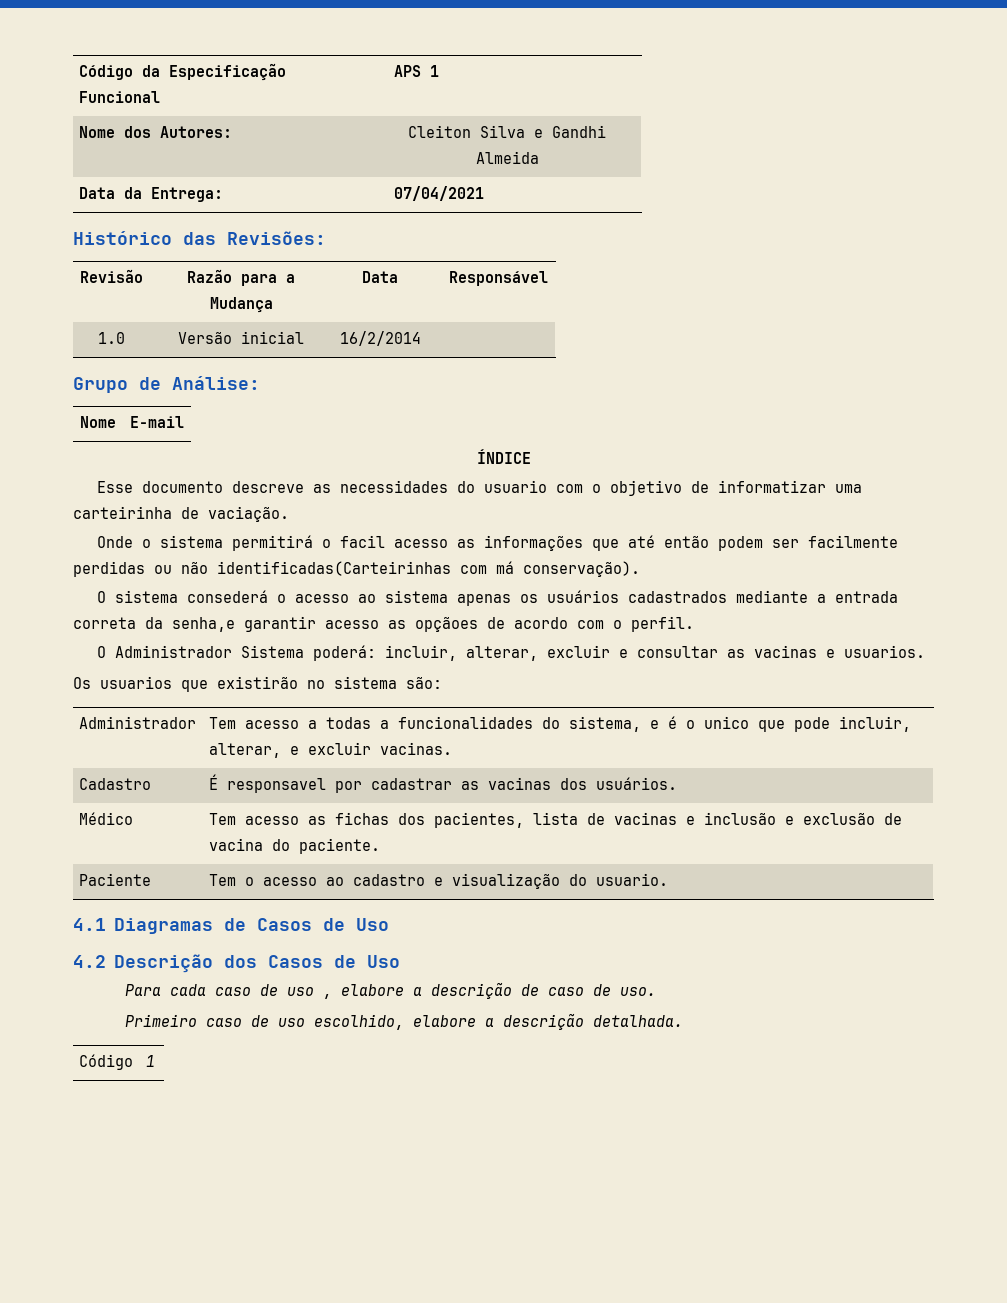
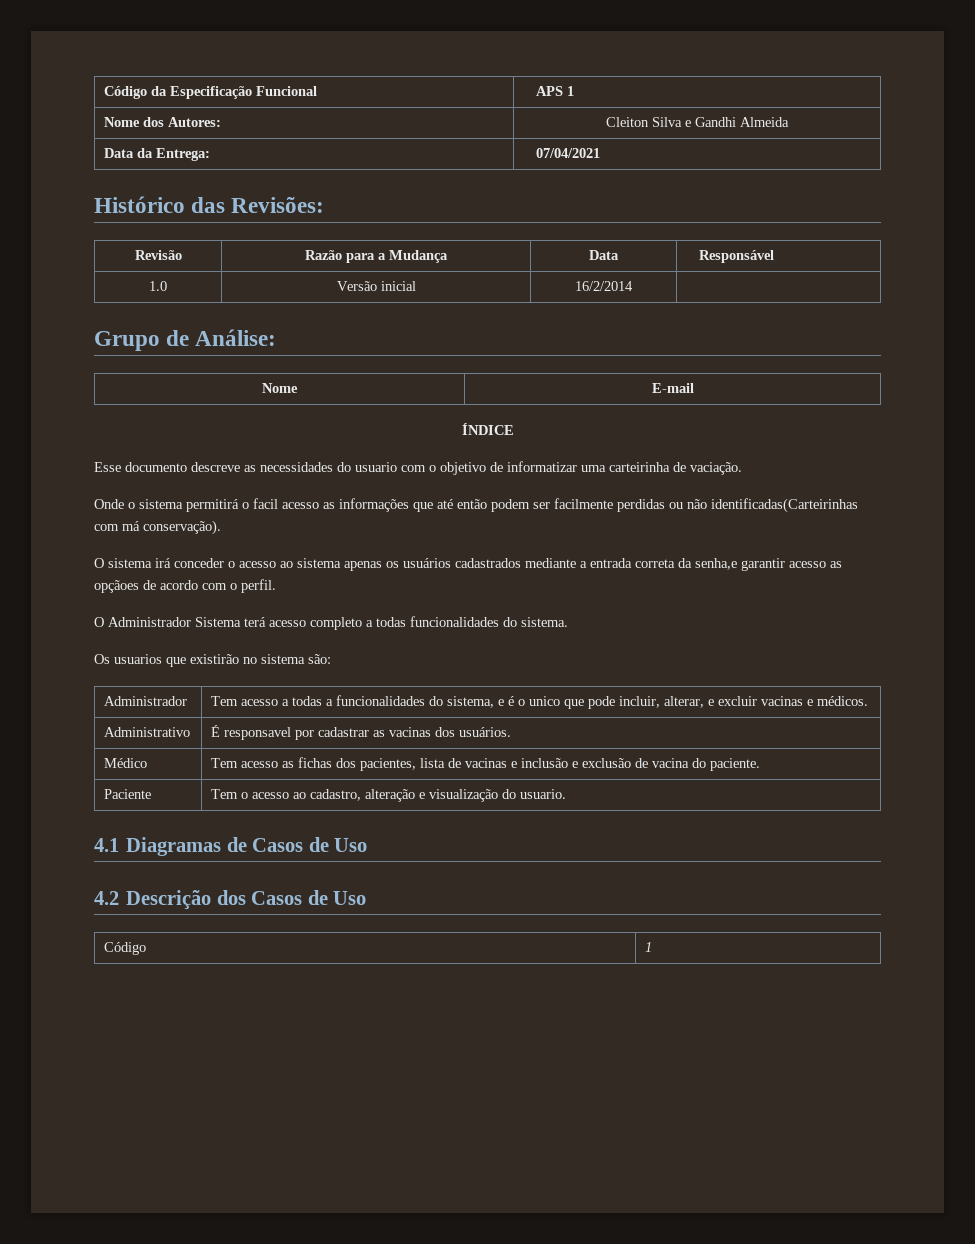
- O sistema consederá o acesso ao sistema apenas os usuários cadastrados mediante a entrada correta da senha,e garantir acesso as opçãoes de acordo com o perfil.
+ O sistema irá conceder o acesso ao sistema apenas os usuários cadastrados mediante a entrada correta da senha,e garantir acesso as opçãoes de acordo com o perfil.
- O Administrador Sistema poderá: incluir, alterar, excluir e consultar as vacinas e usuarios.
+ O Administrador Sistema terá acesso completo a todas funcionalidades do sistema.
- Administrador | Tem acesso a todas a funcionalidades do sistema, e é o unico que pode incluir, alterar, e excluir vacinas.
- Cadastro | É responsavel por cadastrar as vacinas dos usuários.
+ Administrador | Tem acesso a todas a funcionalidades do sistema, e é o unico que pode incluir, alterar, e excluir vacinas e médicos.
+ Administrativo | É responsavel por cadastrar as vacinas dos usuários.
- Paciente | Tem o acesso ao cadastro e visualização do usuario.
+ Paciente | Tem o acesso ao cadastro, alteração e visualização do usuario.
- Para cada caso de uso , elabore a descrição de caso de uso.
- Primeiro caso de uso escolhido, elabore a descrição detalhada.

